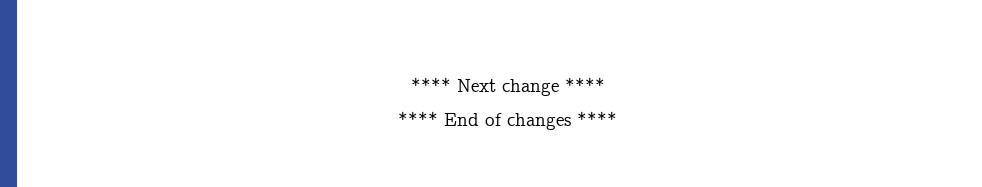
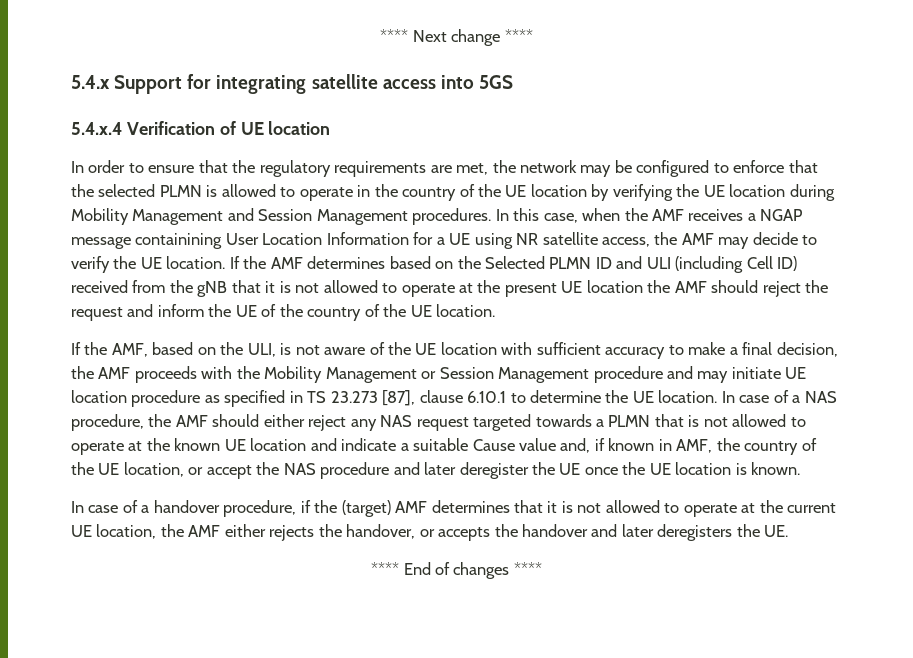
+ 5.4.x Support for integrating satellite access into 5GS
+ 5.4.x.4 Verification of UE location
+ In order to ensure that the regulatory requirements are met, the network may be configured to enforce that the selected PLMN is allowed to operate in the country of the UE location by verifying the UE location during Mobility Management and Session Management procedures. In this case, when the AMF receives a NGAP message containining User Location Information for a UE using NR satellite access, the AMF may decide to verify the UE location. If the AMF determines based on the Selected PLMN ID and ULI (including Cell ID) received from the gNB that it is not allowed to operate at the present UE location the AMF should reject the request and inform the UE of the country of the UE location.
+ If the AMF, based on the ULI, is not aware of the UE location with sufficient accuracy to make a final decision, the AMF proceeds with the Mobility Management or Session Management procedure and may initiate UE location procedure as specified in TS 23.273 [87], clause 6.10.1 to determine the UE location. In case of a NAS procedure, the AMF should either reject any NAS request targeted towards a PLMN that is not allowed to operate at the known UE location and indicate a suitable Cause value and, if known in AMF, the country of the UE location, or accept the NAS procedure and later deregister the UE once the UE location is known.
+ In case of a handover procedure, if the (target) AMF determines that it is not allowed to operate at the current UE location, the AMF either rejects the handover, or accepts the handover and later deregisters the UE.

